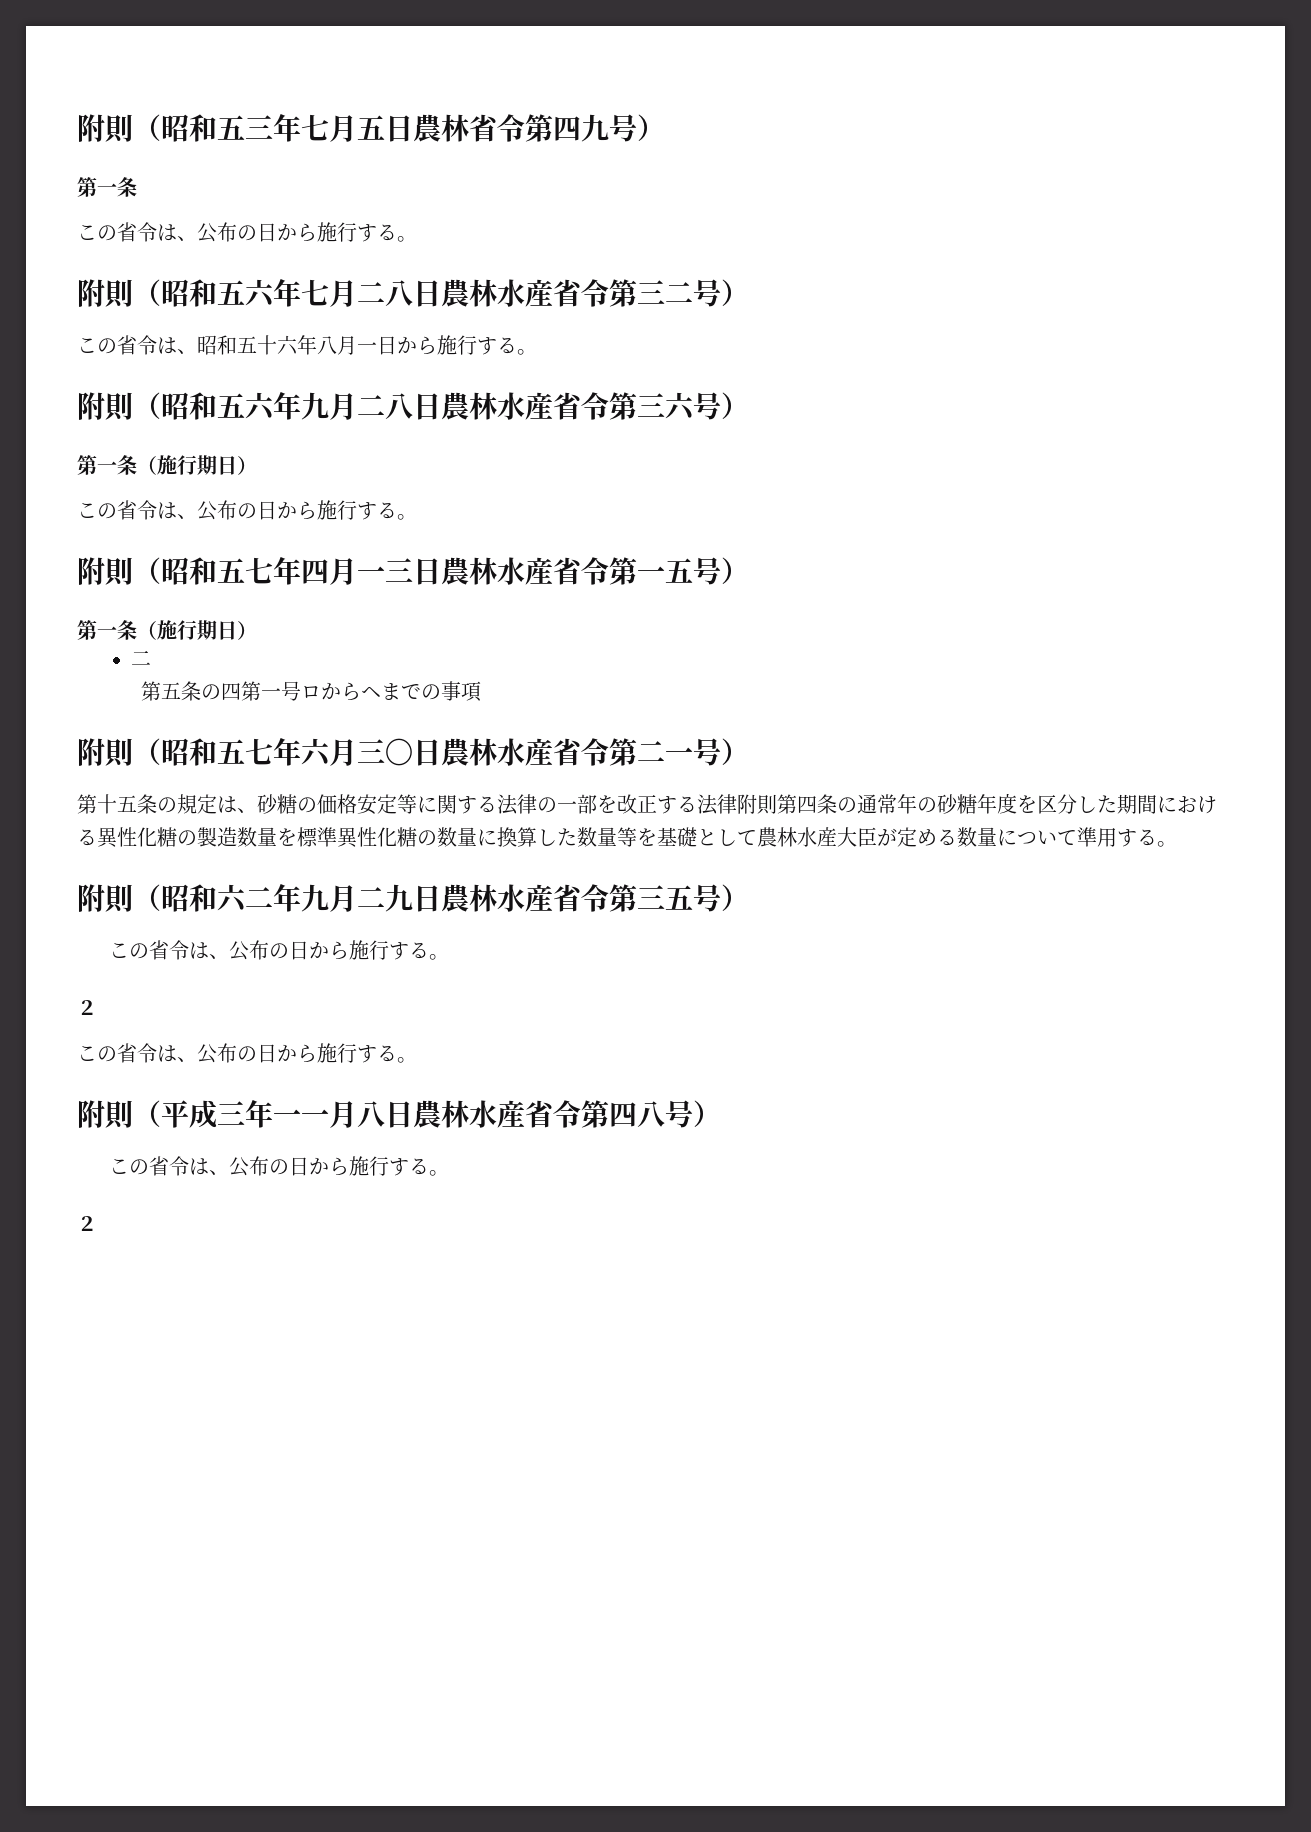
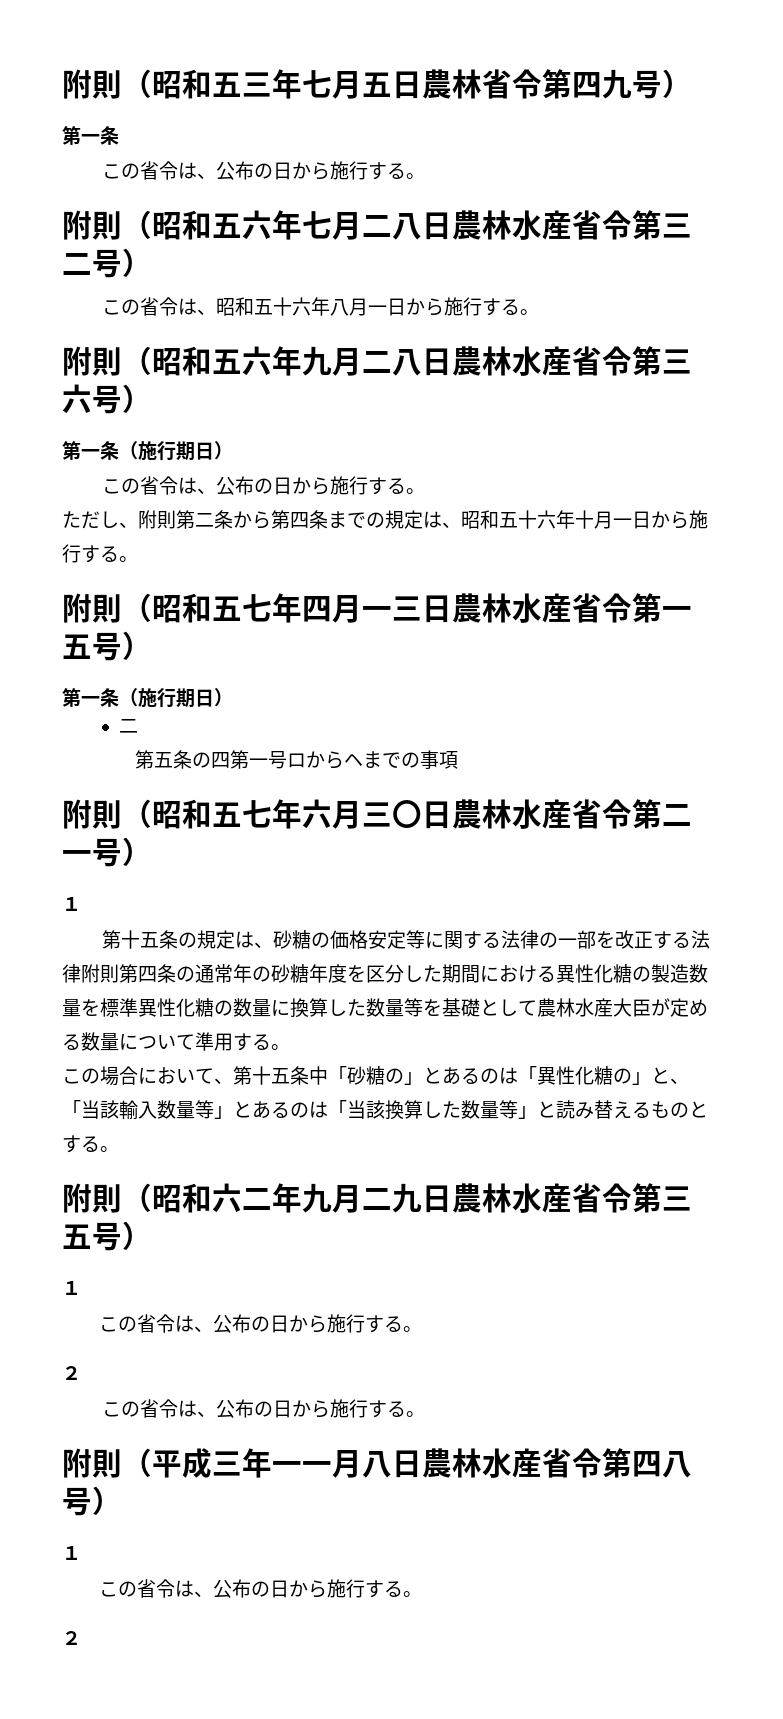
+ ただし、附則第二条から第四条までの規定は、昭和五十六年十月一日から施行する。
  附則（昭和五七年六月三〇日農林水産省令第二一号）
+ １
+ この場合において、第十五条中「砂糖の」とあるのは「異性化糖の」と、「当該輸入数量等」とあるのは「当該換算した数量等」と読み替えるものとする。
  附則（昭和六二年九月二九日農林水産省令第三五号）
+ １
  附則（平成三年一一月八日農林水産省令第四八号）
+ １

